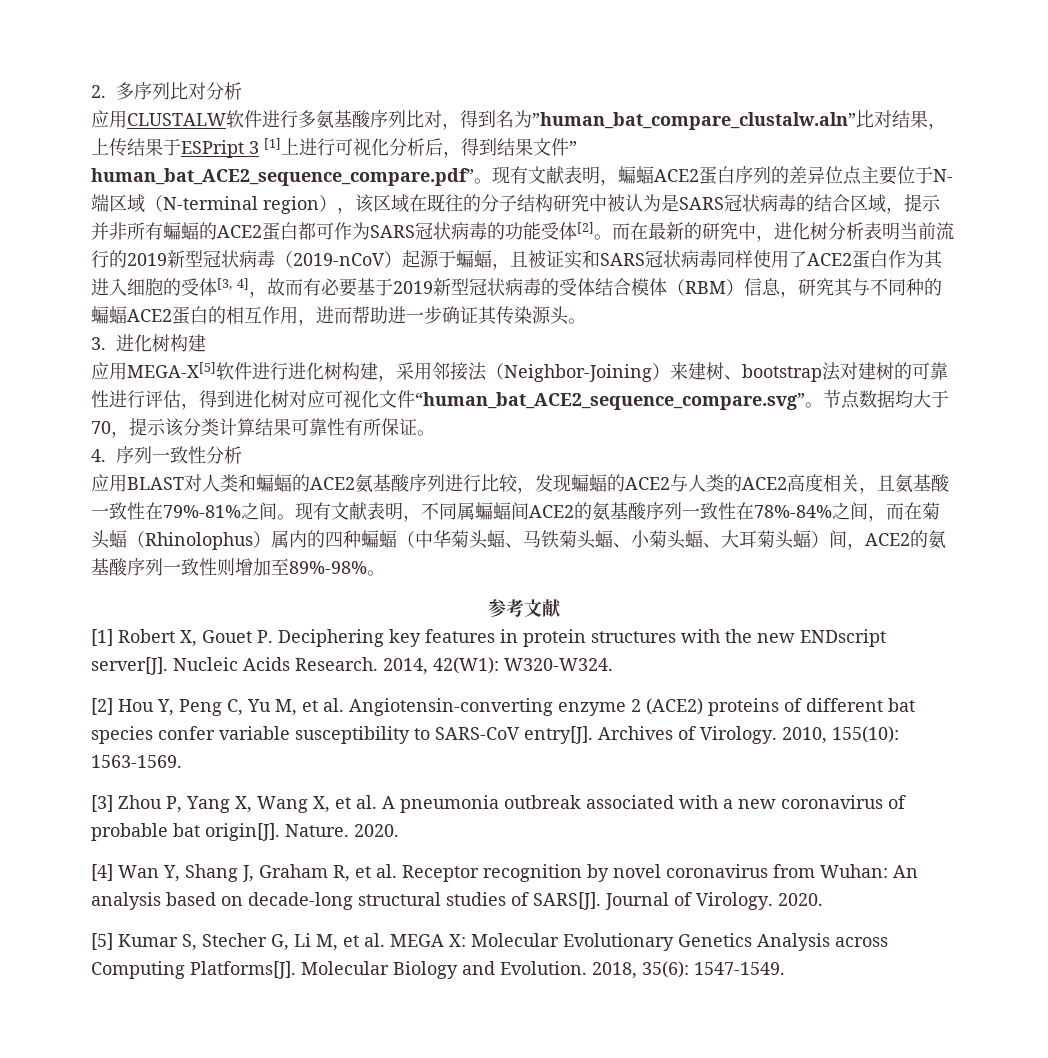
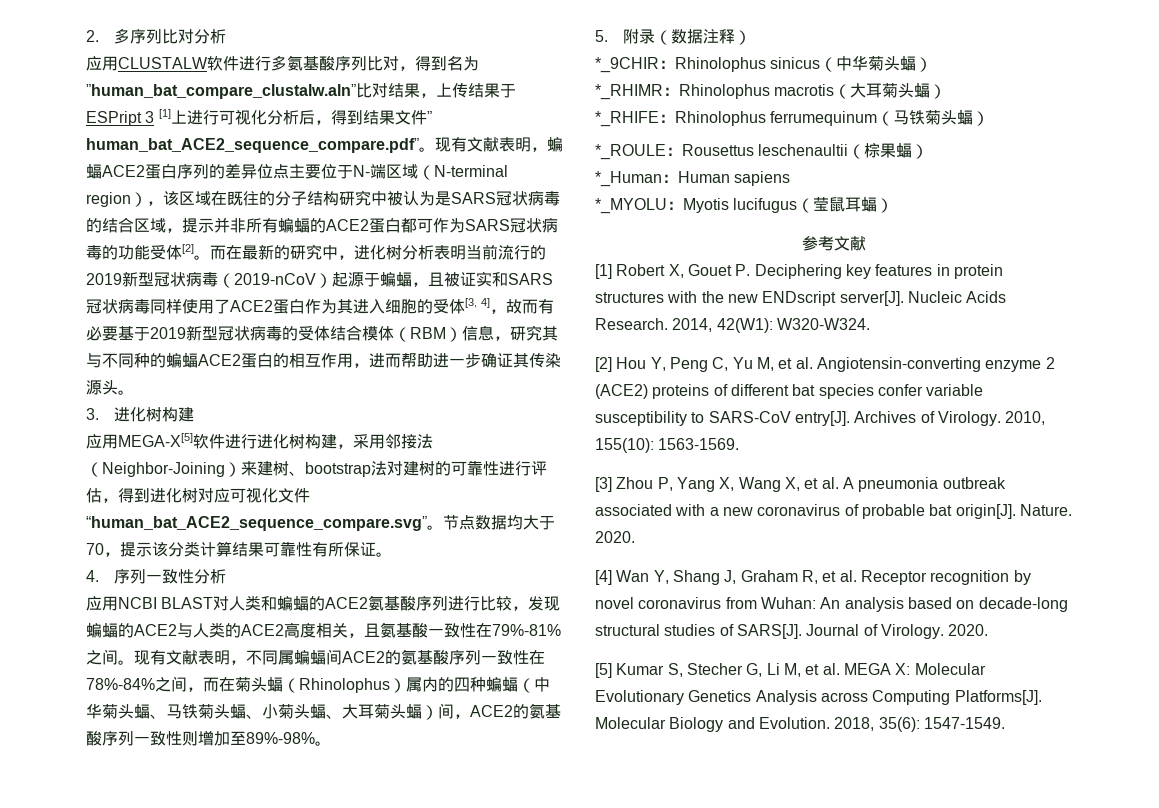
- 应用BLAST对人类和蝙蝠的ACE2氨基酸序列进行比较，发现蝙蝠的ACE2与人类的ACE2高度相关，且氨基酸一致性在79%-81%之间。
+ 应用NCBI BLAST对人类和蝙蝠的ACE2氨基酸序列进行比较，发现蝙蝠的ACE2与人类的ACE2高度相关，且氨基酸一致性在79%-81%之间。
+ 5.附录（数据注释）
+ *_9CHIR：Rhinolophus sinicus（中华菊头蝠）
+ *_RHIMR：Rhinolophus macrotis（大耳菊头蝠）
+ *_RHIFE：Rhinolophus ferrumequinum（马铁菊头蝠）
+ *_ROULE：Rousettus leschenaultii（棕果蝠）
+ *_Human：Human sapiens
+ *_MYOLU：Myotis lucifugus（莹鼠耳蝠）

